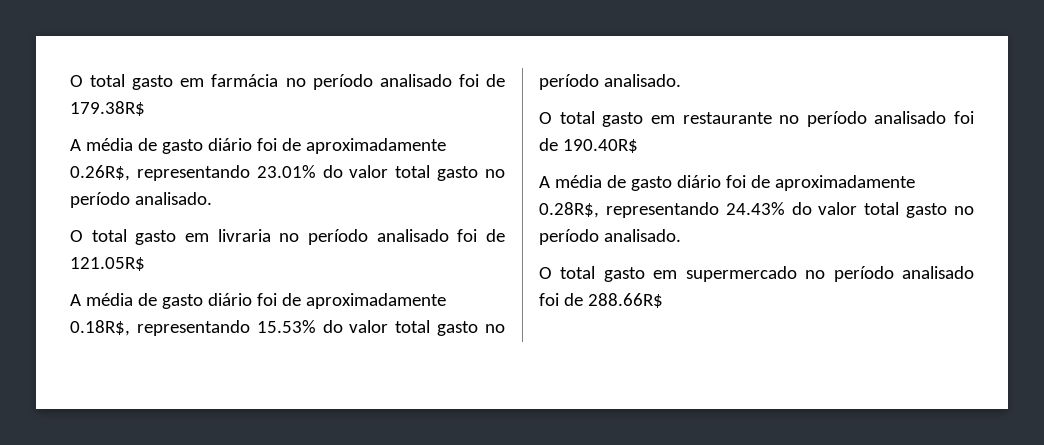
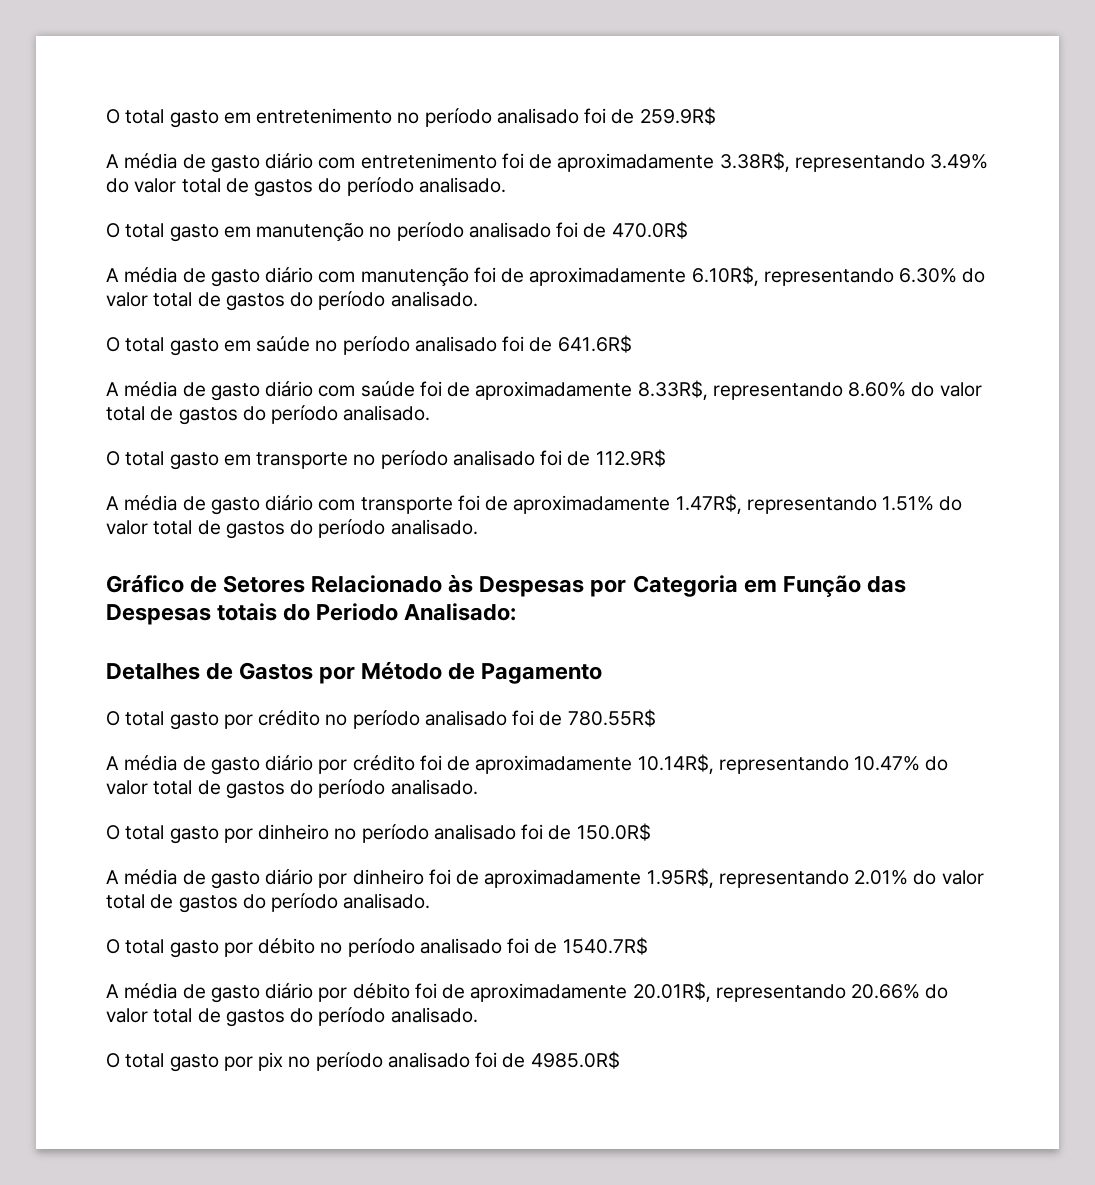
- O total gasto em farmácia no período analisado foi de 179.38R$
- A média de gasto diário foi de aproximadamente 0.26R$, representando 23.01% do valor total gasto no período analisado.
- O total gasto em livraria no período analisado foi de 121.05R$
- A média de gasto diário foi de aproximadamente 0.18R$, representando 15.53% do valor total gasto no período analisado.
- O total gasto em restaurante no período analisado foi de 190.40R$
- A média de gasto diário foi de aproximadamente 0.28R$, representando 24.43% do valor total gasto no período analisado.
- O total gasto em supermercado no período analisado foi de 288.66R$
+ O total gasto em entretenimento no período analisado foi de 259.9R$
+ A média de gasto diário com entretenimento foi de aproximadamente 3.38R$, representando 3.49% do valor total de gastos do período analisado.
+ O total gasto em manutenção no período analisado foi de 470.0R$
+ A média de gasto diário com manutenção foi de aproximadamente 6.10R$, representando 6.30% do valor total de gastos do período analisado.
+ O total gasto em saúde no período analisado foi de 641.6R$
+ A média de gasto diário com saúde foi de aproximadamente 8.33R$, representando 8.60% do valor total de gastos do período analisado.
+ O total gasto em transporte no período analisado foi de 112.9R$
+ A média de gasto diário com transporte foi de aproximadamente 1.47R$, representando 1.51% do valor total de gastos do período analisado.
+ Gráfico de Setores Relacionado às Despesas por Categoria em Função das Despesas totais do Periodo Analisado:
+ Detalhes de Gastos por Método de Pagamento
+ O total gasto por crédito no período analisado foi de 780.55R$
+ A média de gasto diário por crédito foi de aproximadamente 10.14R$, representando 10.47% do valor total de gastos do período analisado.
+ O total gasto por dinheiro no período analisado foi de 150.0R$
+ A média de gasto diário por dinheiro foi de aproximadamente 1.95R$, representando 2.01% do valor total de gastos do período analisado.
+ O total gasto por débito no período analisado foi de 1540.7R$
+ A média de gasto diário por débito foi de aproximadamente 20.01R$, representando 20.66% do valor total de gastos do período analisado.
+ O total gasto por pix no período analisado foi de 4985.0R$

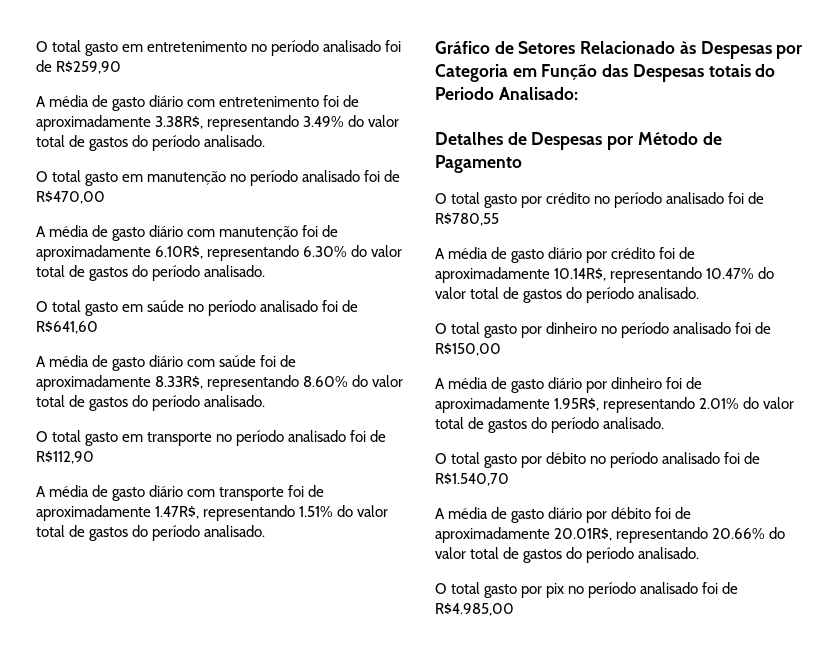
- O total gasto em entretenimento no período analisado foi de 259.9R$
+ O total gasto em entretenimento no período analisado foi de R$259,90
- O total gasto em manutenção no período analisado foi de 470.0R$
+ O total gasto em manutenção no período analisado foi de R$470,00
- O total gasto em saúde no período analisado foi de 641.6R$
+ O total gasto em saúde no período analisado foi de R$641,60
- O total gasto em transporte no período analisado foi de 112.9R$
+ O total gasto em transporte no período analisado foi de R$112,90
- Detalhes de Gastos por Método de Pagamento
+ Detalhes de Despesas por Método de Pagamento
- O total gasto por crédito no período analisado foi de 780.55R$
+ O total gasto por crédito no período analisado foi de R$780,55
- O total gasto por dinheiro no período analisado foi de 150.0R$
+ O total gasto por dinheiro no período analisado foi de R$150,00
- O total gasto por débito no período analisado foi de 1540.7R$
+ O total gasto por débito no período analisado foi de R$1.540,70
- O total gasto por pix no período analisado foi de 4985.0R$
+ O total gasto por pix no período analisado foi de R$4.985,00

